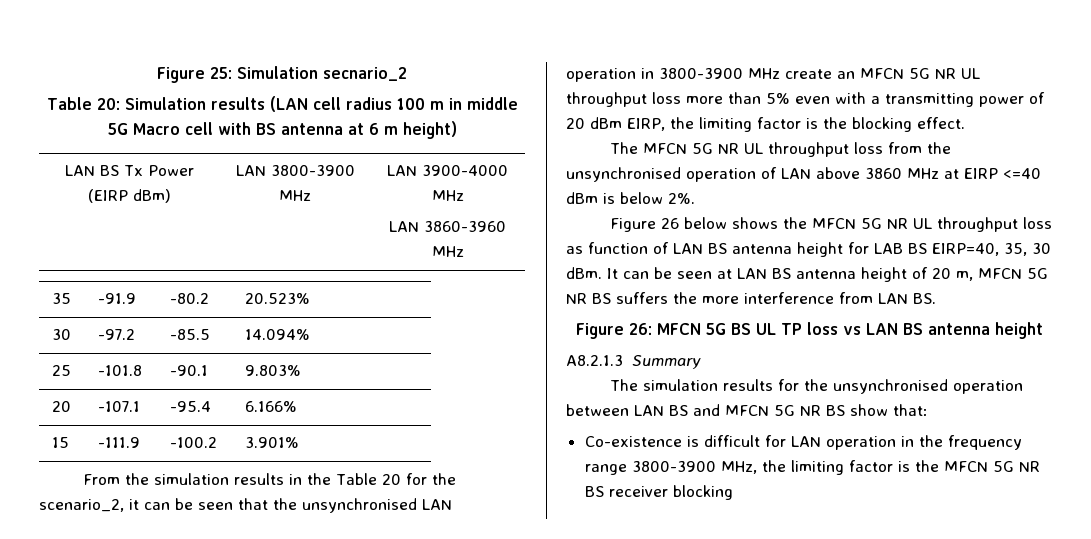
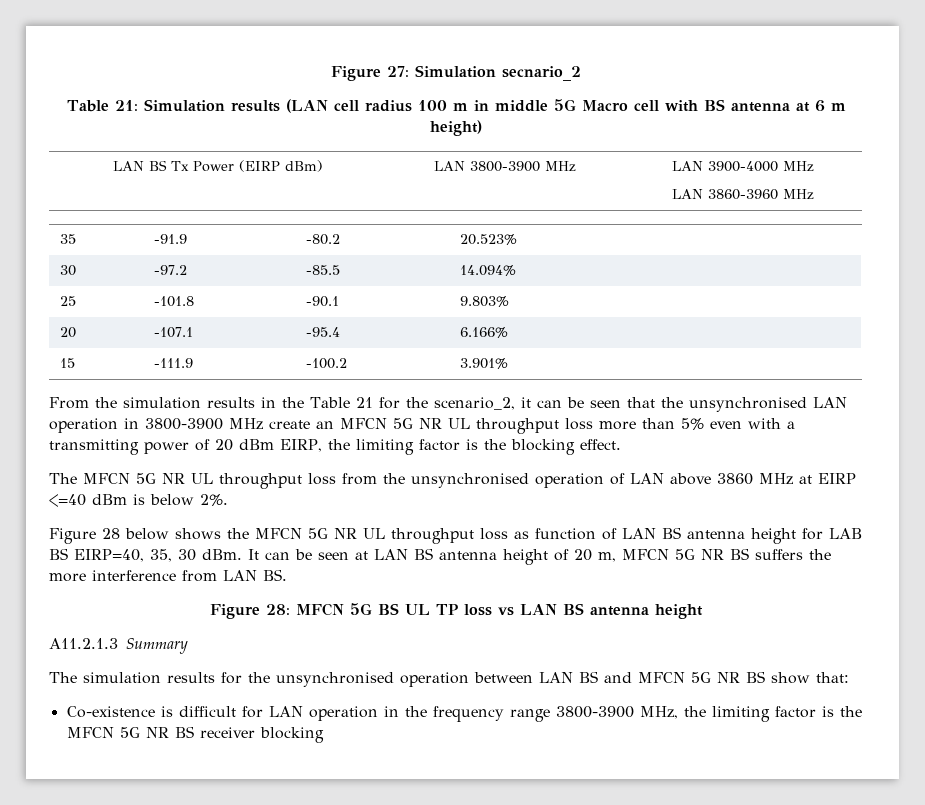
- Figure 25: Simulation secnario_2
+ Figure 27: Simulation secnario_2
- Table 20: Simulation results (LAN cell radius 100 m in middle 5G Macro cell with BS antenna at 6 m height)
+ Table 21: Simulation results (LAN cell radius 100 m in middle 5G Macro cell with BS antenna at 6 m height)
- From the simulation results in the Table 20 for the scenario_2, it can be seen that the unsynchronised LAN operation in 3800-3900 MHz create an MFCN 5G NR UL throughput loss more than 5% even with a transmitting power of 20 dBm EIRP, the limiting factor is the blocking effect.
+ From the simulation results in the Table 21 for the scenario_2, it can be seen that the unsynchronised LAN operation in 3800-3900 MHz create an MFCN 5G NR UL throughput loss more than 5% even with a transmitting power of 20 dBm EIRP, the limiting factor is the blocking effect.
- Figure 26 below shows the MFCN 5G NR UL throughput loss as function of LAN BS antenna height for LAB BS EIRP=40, 35, 30 dBm.
+ Figure 28 below shows the MFCN 5G NR UL throughput loss as function of LAN BS antenna height for LAB BS EIRP=40, 35, 30 dBm.
- Figure 26: MFCN 5G BS UL TP loss vs LAN BS antenna height
+ Figure 28: MFCN 5G BS UL TP loss vs LAN BS antenna height
- A8.2.1.3 Summary
+ A11.2.1.3 Summary

